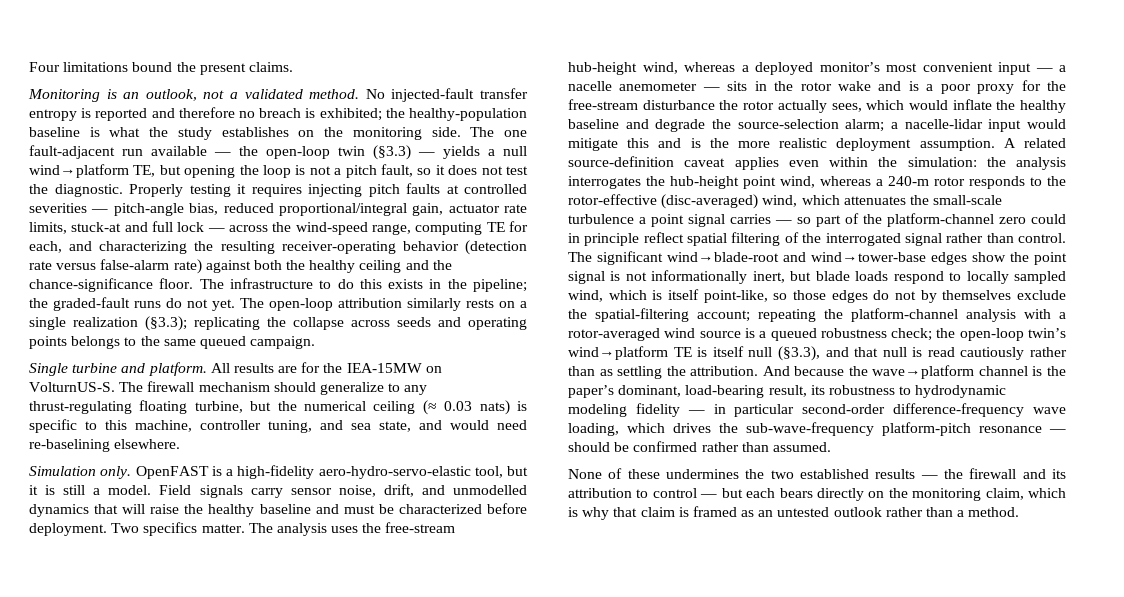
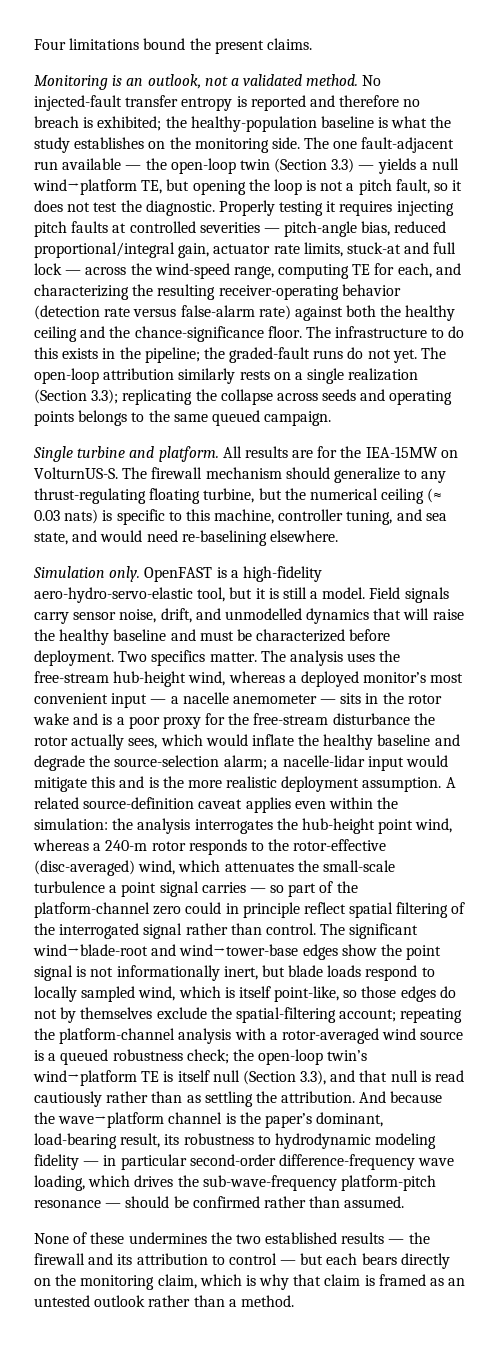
- The one fault-adjacent run available — the open-loop twin (§3.3) — yields a null wind→platform TE, but opening the loop is not a pitch fault, so it does not test the diagnostic.
+ The one fault-adjacent run available — the open-loop twin (Section 3.3) — yields a null wind→platform TE, but opening the loop is not a pitch fault, so it does not test the diagnostic.
- The open-loop attribution similarly rests on a single realization (§3.3); replicating the collapse across seeds and operating points belongs to the same queued campaign.
+ The open-loop attribution similarly rests on a single realization (Section 3.3); replicating the collapse across seeds and operating points belongs to the same queued campaign.
- the open-loop twin’s wind→platform TE is itself null (§3.3), and that null is read cautiously rather than as settling the attribution.
+ the open-loop twin’s wind→platform TE is itself null (Section 3.3), and that null is read cautiously rather than as settling the attribution.

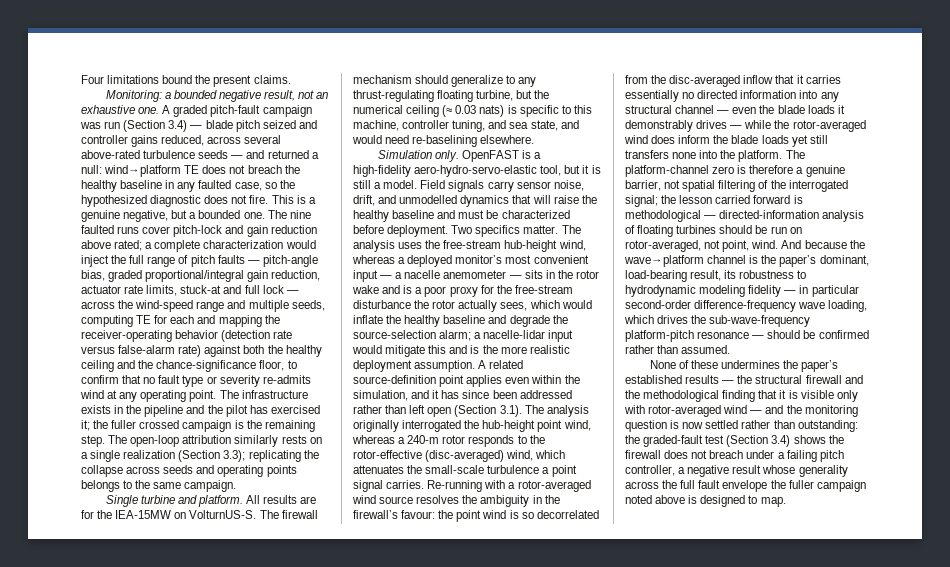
- Monitoring is an outlook, not a validated method. No injected-fault transfer entropy is reported and therefore no breach is exhibited; the healthy-population baseline is what the study establishes on the monitoring side. The one fault-adjacent run available — the open-loop twin (Section 3.3) — yields a null wind→platform TE, but opening the loop is not a pitch fault, so it does not test the diagnostic. Properly testing it requires injecting pitch faults at controlled severities — pitch-angle bias, reduced proportional/integral gain, actuator rate limits, stuck-at and full lock — across the wind-speed range, computing TE for each, and characterizing the resulting receiver-operating behavior (detection rate versus false-alarm rate) against both the healthy ceiling and the chance-significance floor. The infrastructure to do this exists in the pipeline; the graded-fault runs do not yet.
+ Monitoring: a bounded negative result, not an exhaustive one. A graded pitch-fault campaign was run (Section 3.4) — blade pitch seized and controller gains reduced, across several above-rated turbulence seeds — and returned a null: wind→platform TE does not breach the healthy baseline in any faulted case, so the hypothesized diagnostic does not fire. This is a genuine negative, but a bounded one. The nine faulted runs cover pitch-lock and gain reduction above rated; a complete characterization would inject the full range of pitch faults — pitch-angle bias, graded proportional/integral gain reduction, actuator rate limits, stuck-at and full lock — across the wind-speed range and multiple seeds, computing TE for each and mapping the receiver-operating behavior (detection rate versus false-alarm rate) against both the healthy ceiling and the chance-significance floor, to confirm that no fault type or severity re-admits wind at any operating point. The infrastructure exists in the pipeline and the pilot has exercised it; the fuller crossed campaign is the remaining step.
- The open-loop attribution similarly rests on a single realization (Section 3.3); replicating the collapse across seeds and operating points belongs to the same queued campaign.
+ The open-loop attribution similarly rests on a single realization (Section 3.3); replicating the collapse across seeds and operating points belongs to the same campaign.
- A related source-definition caveat applies even within the simulation: the analysis interrogates the hub-height point wind, whereas a 240-m rotor responds to the rotor-effective (disc-averaged) wind, which attenuates the small-scale turbulence a point signal carries — so part of the platform-channel zero could in principle reflect spatial filtering of the interrogated signal rather than control. The significant wind→blade-root and wind→tower-base edges show the point signal is not informationally inert, but blade loads respond to locally sampled wind, which is itself point-like, so those edges do not by themselves exclude the spatial-filtering account; repeating the platform-channel analysis with a rotor-averaged wind source is a queued robustness check; the open-loop twin’s wind→platform TE is itself null (Section 3.3), and that null is read cautiously rather than as settling the attribution.
+ A related source-definition point applies even within the simulation, and it has since been addressed rather than left open (Section 3.1). The analysis originally interrogated the hub-height point wind, whereas a 240-m rotor responds to the rotor-effective (disc-averaged) wind, which attenuates the small-scale turbulence a point signal carries. Re-running with a rotor-averaged wind source resolves the ambiguity in the firewall’s favour: the point wind is so decorrelated from the disc-averaged inflow that it carries essentially no directed information into any structural channel — even the blade loads it demonstrably drives — while the rotor-averaged wind does inform the blade loads yet still transfers none into the platform. The platform-channel zero is therefore a genuine barrier, not spatial filtering of the interrogated signal; the lesson carried forward is methodological — directed-information analysis of floating turbines should be run on rotor-averaged, not point, wind.
- None of these undermines the two established results — the firewall and its attribution to control — but each bears directly on the monitoring claim, which is why that claim is framed as an untested outlook rather than a method.
+ None of these undermines the paper’s established results — the structural firewall and the methodological finding that it is visible only with rotor-averaged wind — and the monitoring question is now settled rather than outstanding: the graded-fault test (Section 3.4) shows the firewall does not breach under a failing pitch controller, a negative result whose generality across the full fault envelope the fuller campaign noted above is designed to map.

